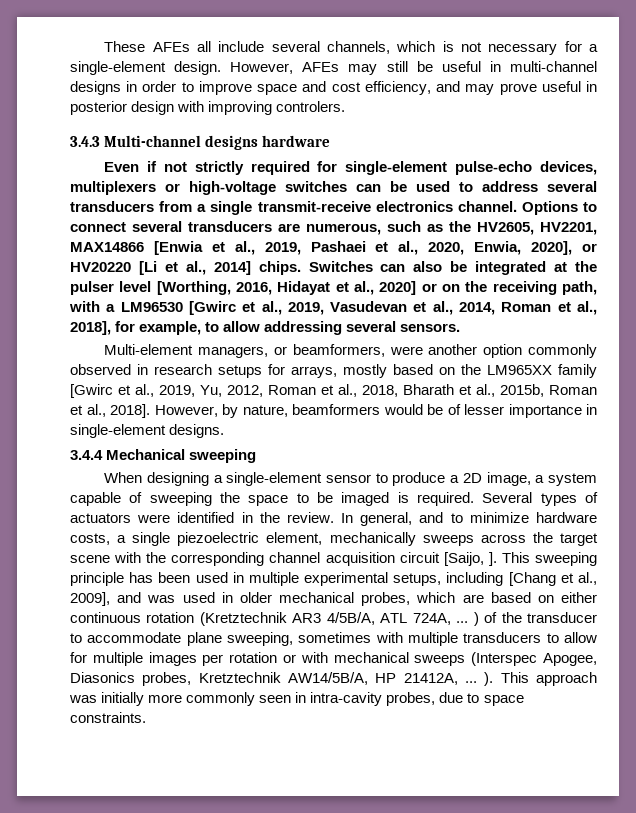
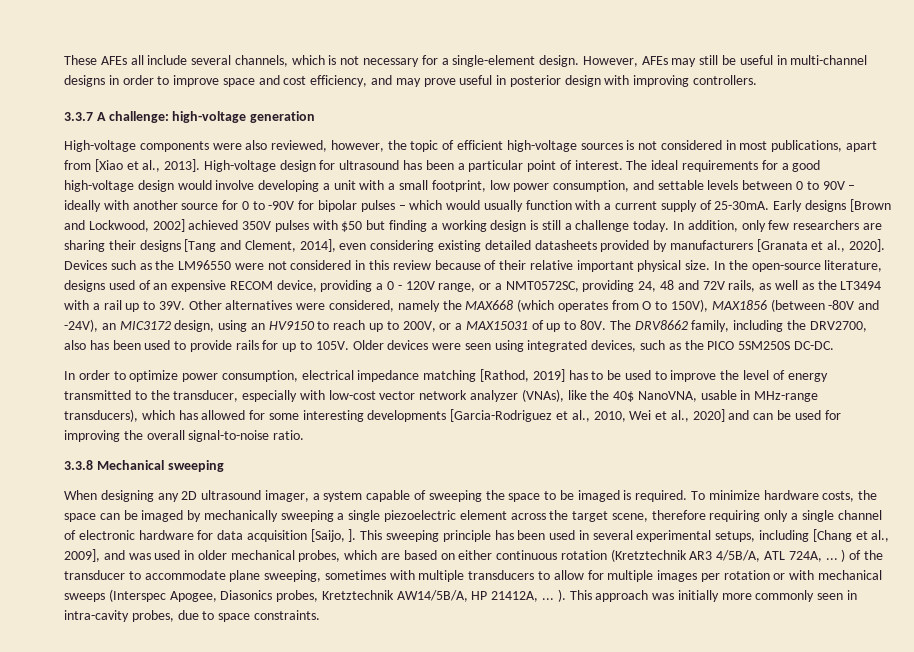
- However, AFEs may still be useful in multi-channel designs in order to improve space and cost efficiency, and may prove useful in posterior design with improving controlers.
- 3.4.3 Multi-channel designs hardware
- Even if not strictly required for single-element pulse-echo devices, multiplexers or high-voltage switches can be used to address several transducers from a single transmit-receive electronics channel. Options to connect several transducers are numerous, such as the HV2605, HV2201, MAX14866 [Enwia et al., 2019, Pashaei et al., 2020, Enwia, 2020], or HV20220 [Li et al., 2014] chips. Switches can also be integrated at the pulser level [Worthing, 2016, Hidayat et al., 2020] or on the receiving path, with a LM96530 [Gwirc et al., 2019, Vasudevan et al., 2014, Roman et al., 2018], for example, to allow addressing several sensors.
- Multi-element managers, or beamformers, were another option commonly observed in research setups for arrays, mostly based on the LM965XX family [Gwirc et al., 2019, Yu, 2012, Roman et al., 2018, Bharath et al., 2015b, Roman et al., 2018]. However, by nature, beamformers would be of lesser importance in single-element designs.
- 3.4.4 Mechanical sweeping
- When designing a single-element sensor to produce a 2D image, a system capable of sweeping the space to be imaged is required.
+ However, AFEs may still be useful in multi-channel designs in order to improve space and cost efficiency, and may prove useful in posterior design with improving controllers.
+ 3.3.7 A challenge: high-voltage generation
+ High-voltage components were also reviewed, however, the topic of efficient high-voltage sources is not considered in most publications, apart from [Xiao et al., 2013]. High-voltage design for ultrasound has been a particular point of interest. The ideal requirements for a good high-voltage design would involve developing a unit with a small footprint, low power consumption, and settable levels between 0 to 90V – ideally with another source for 0 to -90V for bipolar pulses – which would usually function with a current supply of 25-30mA. Early designs [Brown and Lockwood, 2002] achieved 350V pulses with $50 but finding a working design is still a challenge today. In addition, only few researchers are sharing their designs [Tang and Clement, 2014], even considering existing detailed datasheets provided by manufacturers [Granata et al., 2020]. Devices such as the LM96550 were not considered in this review because of their relative important physical size. In the open-source literature, designs used of an expensive RECOM device, providing a 0 - 120V range, or a NMT0572SC, providing 24, 48 and 72V rails, as well as the LT3494 with a rail up to 39V. Other alternatives were considered, namely the MAX668 (which operates from O to 150V), MAX1856 (between -80V and -24V), an MIC3172 design, using an HV9150 to reach up to 200V, or a MAX15031 of up to 80V. The DRV8662 family, including the DRV2700, also has been used to provide rails for up to 105V. Older devices were seen using integrated devices, such as the PICO 5SM250S DC-DC.
+ In order to optimize power consumption, electrical impedance matching [Rathod, 2019] has to be used to improve the level of energy transmitted to the transducer, especially with low-cost vector network analyzer (VNAs), like the 40$ NanoVNA, usable in MHz-range transducers), which has allowed for some interesting developments [Garcia-Rodriguez et al., 2010, Wei et al., 2020] and can be used for improving the overall signal-to-noise ratio.
+ 3.3.8 Mechanical sweeping
+ When designing any 2D ultrasound imager, a system capable of sweeping the space to be imaged is required.
- Several types of actuators were identified in the review. In general, and to minimize hardware costs, a single piezoelectric element, mechanically sweeps across the target scene with the corresponding channel acquisition circuit [Saijo, ].
+ To minimize hardware costs, the space can be imaged by mechanically sweeping a single piezoelectric element across the target scene, therefore requiring only a single channel of electronic hardware for data acquisition [Saijo, ].
- This sweeping principle has been used in multiple experimental setups, including [Chang et al., 2009], and was used in older mechanical probes, which are based on either continuous rotation (Kretztechnik AR3 4/5B/A, ATL 724A, ... ) of the transducer to accommodate plane sweeping, sometimes with multiple transducers to allow for multiple images per rotation or with mechanical sweeps (Interspec Apogee, Diasonics probes, Kretztechnik AW14/5B/A, HP 21412A, ... ).
+ This sweeping principle has been used in several experimental setups, including [Chang et al., 2009], and was used in older mechanical probes, which are based on either continuous rotation (Kretztechnik AR3 4/5B/A, ATL 724A, ... ) of the transducer to accommodate plane sweeping, sometimes with multiple transducers to allow for multiple images per rotation or with mechanical sweeps (Interspec Apogee, Diasonics probes, Kretztechnik AW14/5B/A, HP 21412A, ... ).

